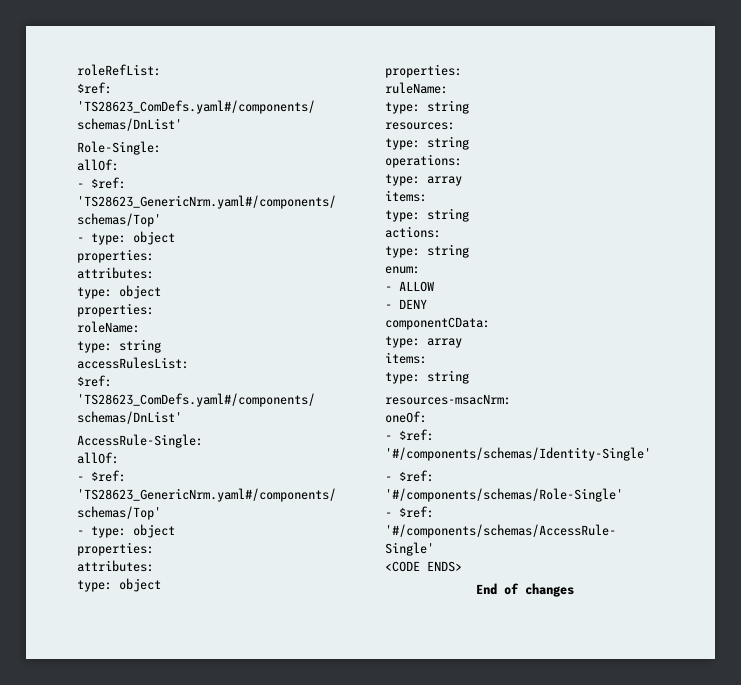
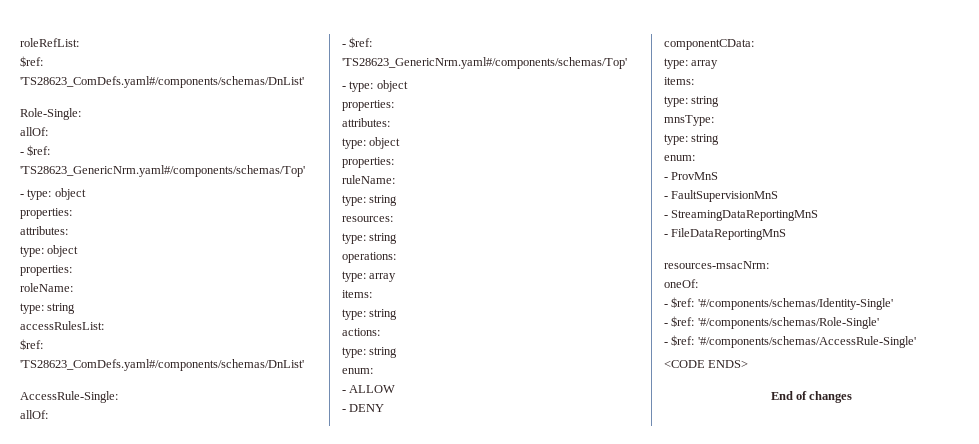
+ mnsType:
+ type: string
+ enum:
+ - ProvMnS
+ - FaultSupervisionMnS
+ - StreamingDataReportingMnS
+ - FileDataReportingMnS

